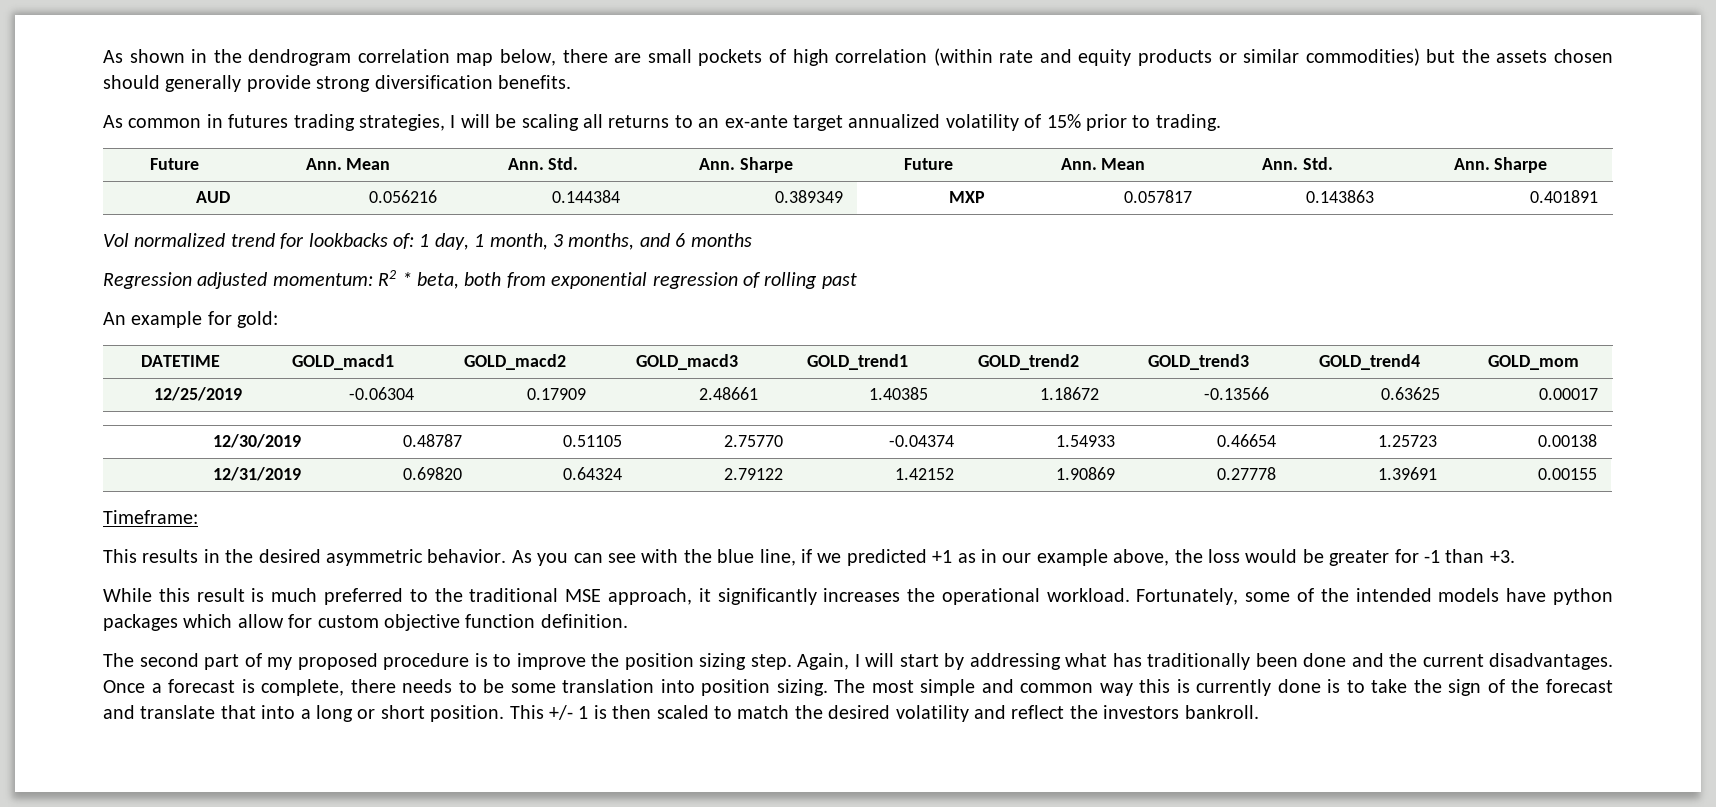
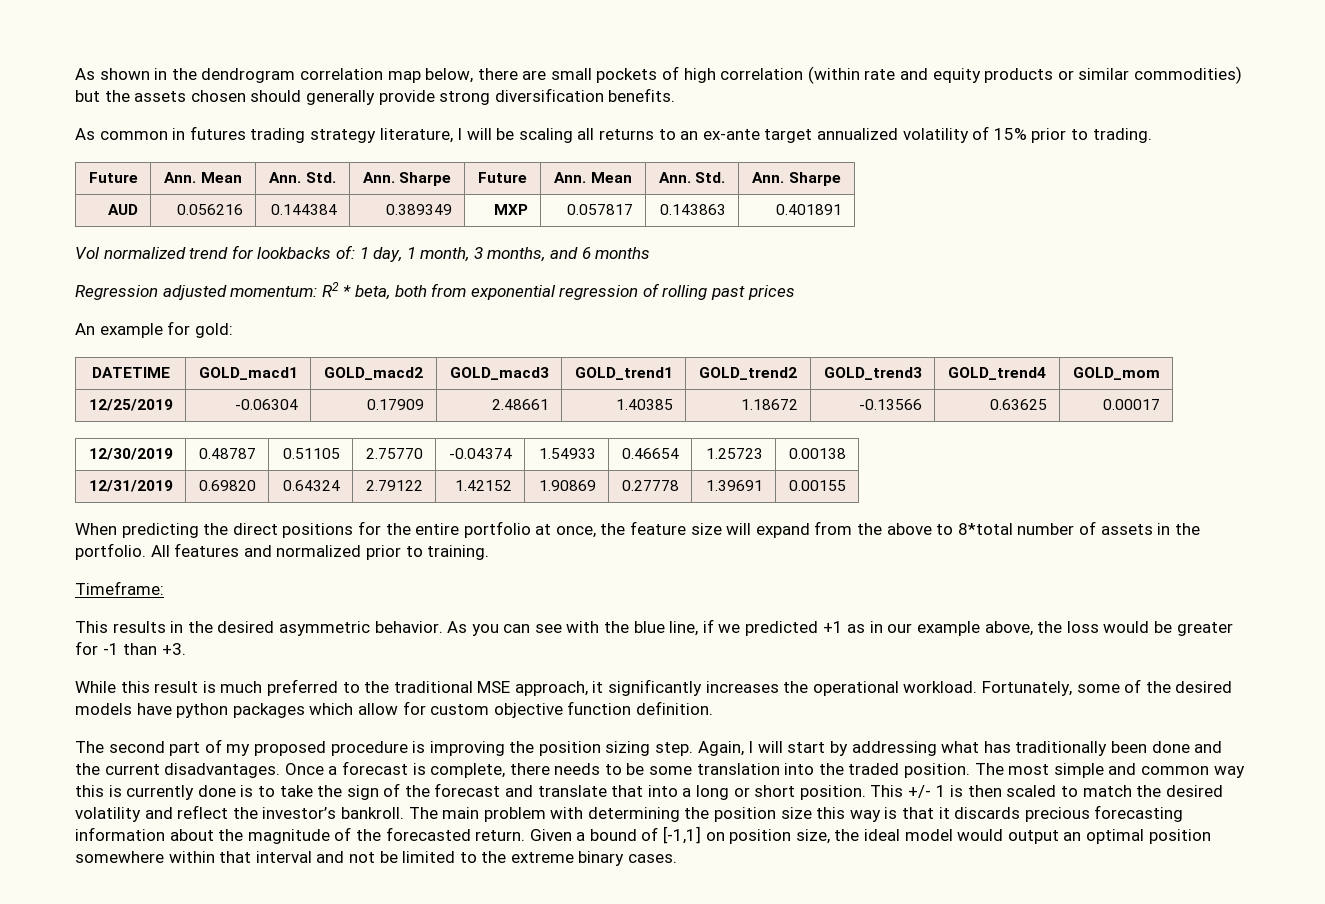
- As common in futures trading strategies, I will be scaling all returns to an ex-ante target annualized volatility of 15% prior to trading.
+ As common in futures trading strategy literature, I will be scaling all returns to an ex-ante target annualized volatility of 15% prior to trading.
- Regression adjusted momentum: R2 * beta, both from exponential regression of rolling past
+ Regression adjusted momentum: R2 * beta, both from exponential regression of rolling past prices
+ When predicting the direct positions for the entire portfolio at once, the feature size will expand from the above to 8*total number of assets in the portfolio. All features and normalized prior to training.
- Fortunately, some of the intended models have python packages which allow for custom objective function definition.
+ Fortunately, some of the desired models have python packages which allow for custom objective function definition.
- The second part of my proposed procedure is to improve the position sizing step.
+ The second part of my proposed procedure is improving the position sizing step.
- Once a forecast is complete, there needs to be some translation into position sizing.
+ Once a forecast is complete, there needs to be some translation into the traded position.
- This +/- 1 is then scaled to match the desired volatility and reflect the investors bankroll.
+ This +/- 1 is then scaled to match the desired volatility and reflect the investor’s bankroll. The main problem with determining the position size this way is that it discards precious forecasting information about the magnitude of the forecasted return. Given a bound of [-1,1] on position size, the ideal model would output an optimal position somewhere within that interval and not be limited to the extreme binary cases.

